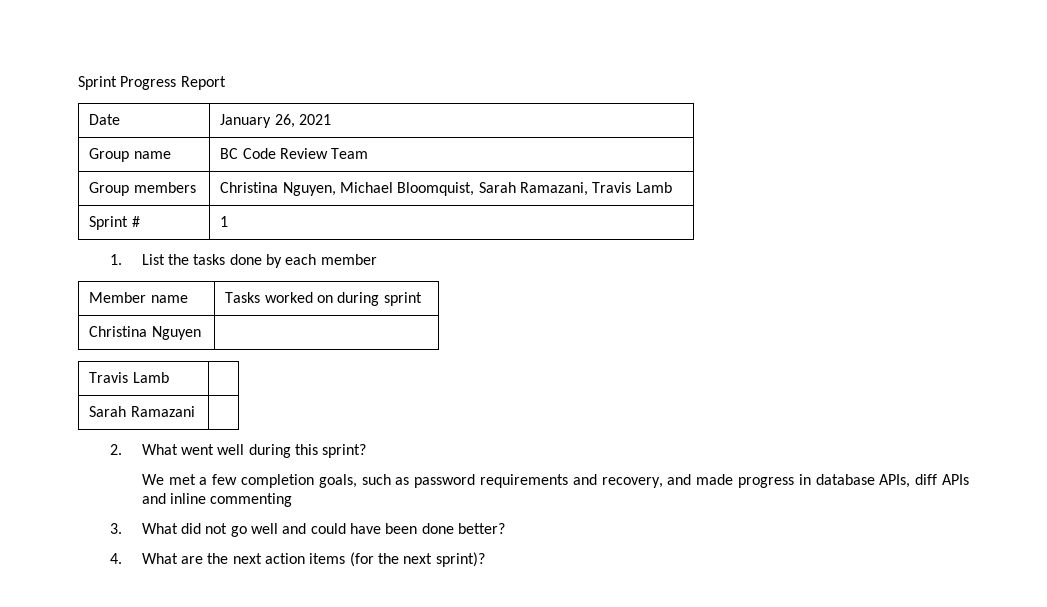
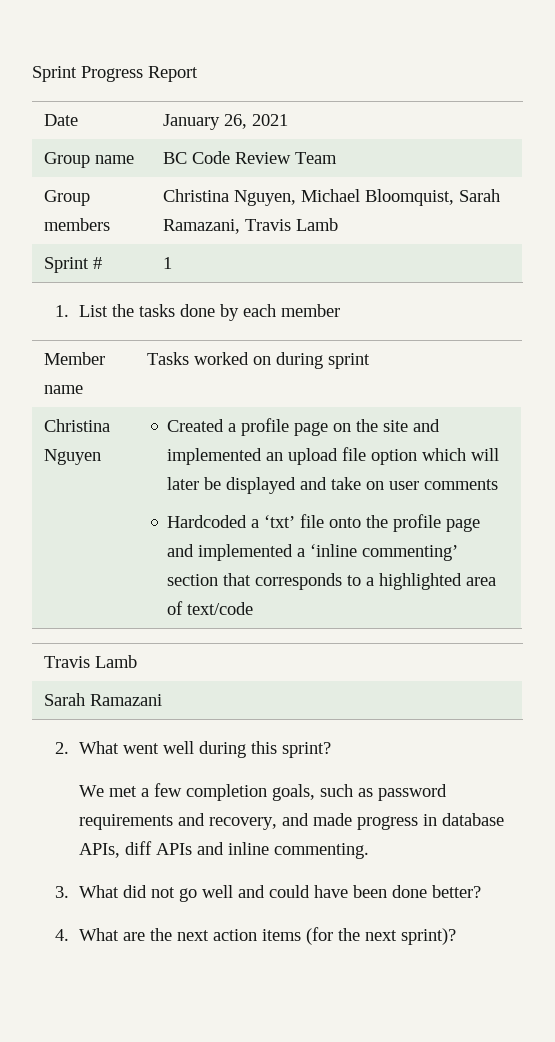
+ Created a profile page on the site and implemented an upload file option which will later be displayed and take on user comments
+ Hardcoded a ‘txt’ file onto the profile page and implemented a ‘inline commenting’ section that corresponds to a highlighted area of text/code
- We met a few completion goals, such as password requirements and recovery, and made progress in database APIs, diff APIs and inline commenting
+ We met a few completion goals, such as password requirements and recovery, and made progress in database APIs, diff APIs and inline commenting.

